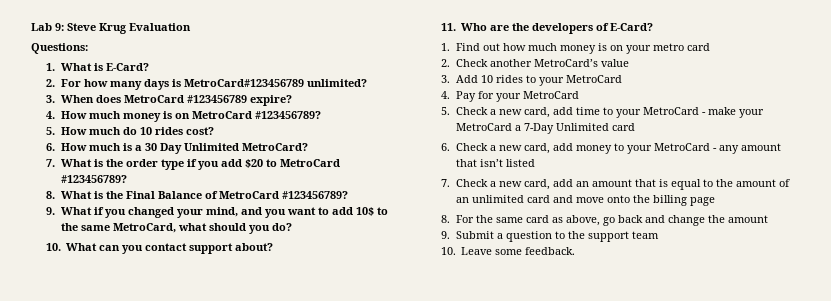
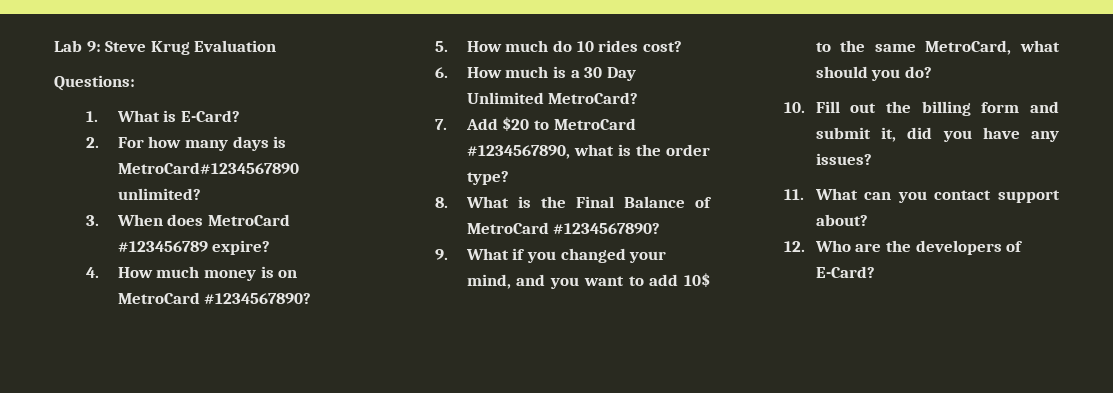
- 2. For how many days is MetroCard#123456789 unlimited?
+ 2. For how many days is MetroCard#1234567890 unlimited?
- 4. How much money is on MetroCard #123456789?
+ 4. How much money is on MetroCard #1234567890?
- 7. What is the order type if you add $20 to MetroCard #123456789?
+ 7. Add $20 to MetroCard #1234567890, what is the order type?
- 8. What is the Final Balance of MetroCard #123456789?
+ 8. What is the Final Balance of MetroCard #1234567890?
- 10. What can you contact support about?
+ 10. Fill out the billing form and submit it, did you have any issues?
+ 11. What can you contact support about?
- 11. Who are the developers of E-Card?
+ 12. Who are the developers of E-Card?
- 1. Find out how much money is on your metro card
- 2. Check another MetroCard’s value
- 3. Add 10 rides to your MetroCard
- 4. Pay for your MetroCard
- 5. Check a new card, add time to your MetroCard - make your MetroCard a 7-Day Unlimited card
- 6. Check a new card, add money to your MetroCard - any amount that isn’t listed
- 7. Check a new card, add an amount that is equal to the amount of an unlimited card and move onto the billing page
- 8. For the same card as above, go back and change the amount
- 9. Submit a question to the support team
- 10. Leave some feedback.

